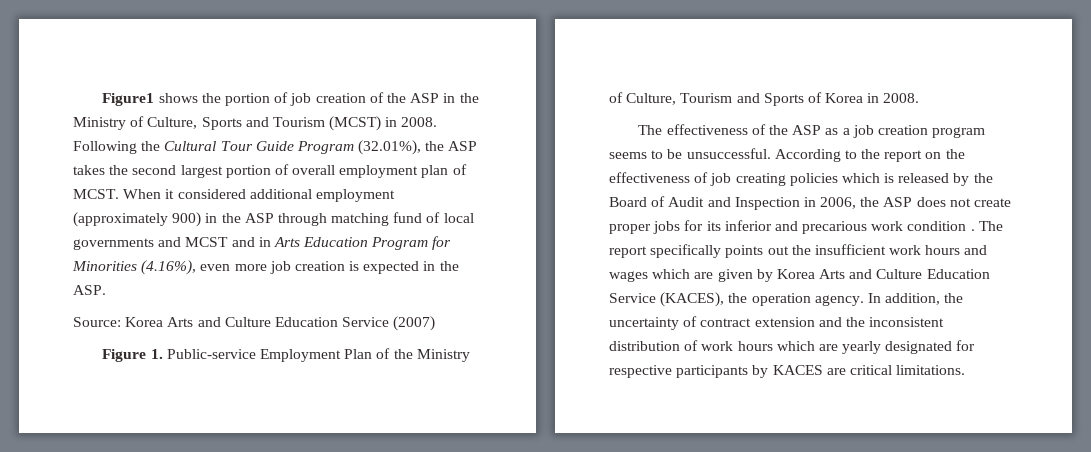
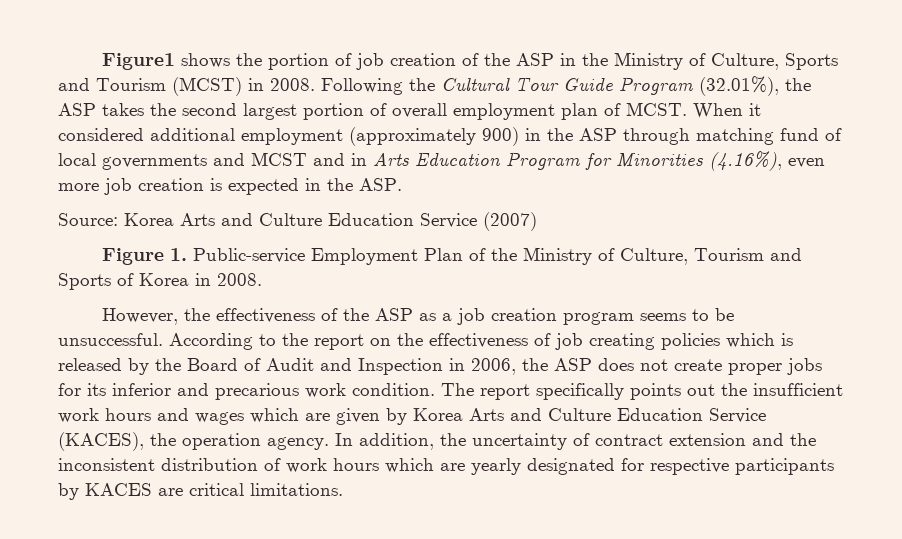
- The effectiveness of the ASP as a job creation program seems to be unsuccessful.
+ However, the effectiveness of the ASP as a job creation program seems to be unsuccessful.
- According to the report on the effectiveness of job creating policies which is released by the Board of Audit and Inspection in 2006, the ASP does not create proper jobs for its inferior and precarious work condition .
+ According to the report on the effectiveness of job creating policies which is released by the Board of Audit and Inspection in 2006, the ASP does not create proper jobs for its inferior and precarious work condition.

